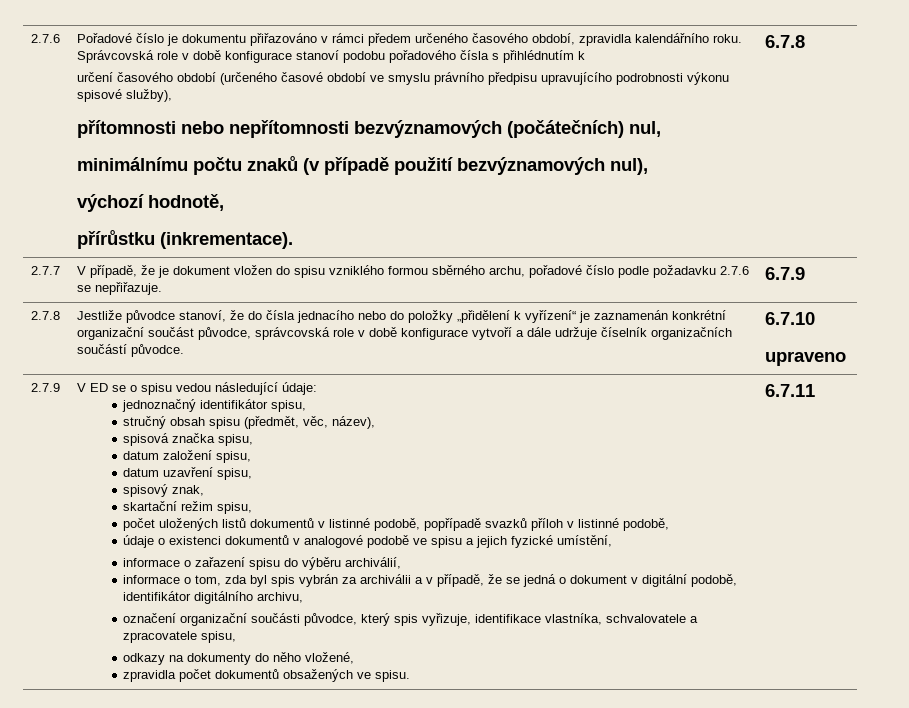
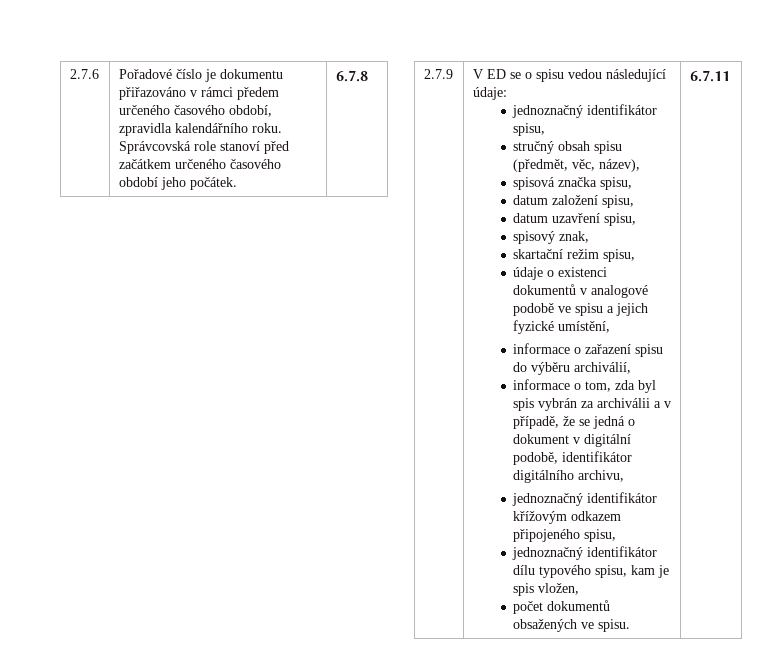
- Správcovská role v době konfigurace stanoví podobu pořadového čísla s přihlédnutím k
- určení časového období (určeného časové období ve smyslu právního předpisu upravujícího podrobnosti výkonu spisové služby),
- přítomnosti nebo nepřítomnosti bezvýznamových (počátečních) nul,
- minimálnímu počtu znaků (v případě použití bezvýznamových nul),
- výchozí hodnotě,
- přírůstku (inkrementace). | 6.7.8
- 2.7.7 | V případě, že je dokument vložen do spisu vzniklého formou sběrného archu, pořadové číslo podle požadavku 2.7.6 se nepřiřazuje. | 6.7.9
- 2.7.8 | Jestliže původce stanoví, že do čísla jednacího nebo do položky „přidělení k vyřízení“ je zaznamenán konkrétní organizační součást původce, správcovská role v době konfigurace vytvoří a dále udržuje číselník organizačních součástí původce. | 6.7.10
- upraveno
+ Správcovská role stanoví před začátkem určeného časového období jeho počátek. | 6.7.8
- počet uložených listů dokumentů v listinné podobě, popřípadě svazků příloh v listinné podobě,
- označení organizační součásti původce, který spis vyřizuje, identifikace vlastníka, schvalovatele a zpracovatele spisu,
- odkazy na dokumenty do něho vložené,
- zpravidla počet dokumentů obsažených ve spisu.
+ jednoznačný identifikátor křížovým odkazem připojeného spisu,
+ jednoznačný identifikátor dílu typového spisu, kam je spis vložen,
+ počet dokumentů obsažených ve spisu.

